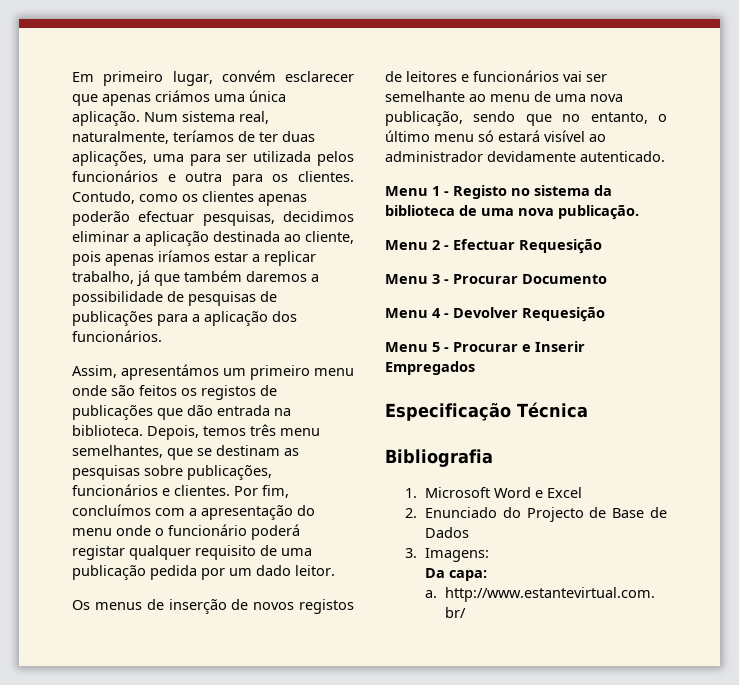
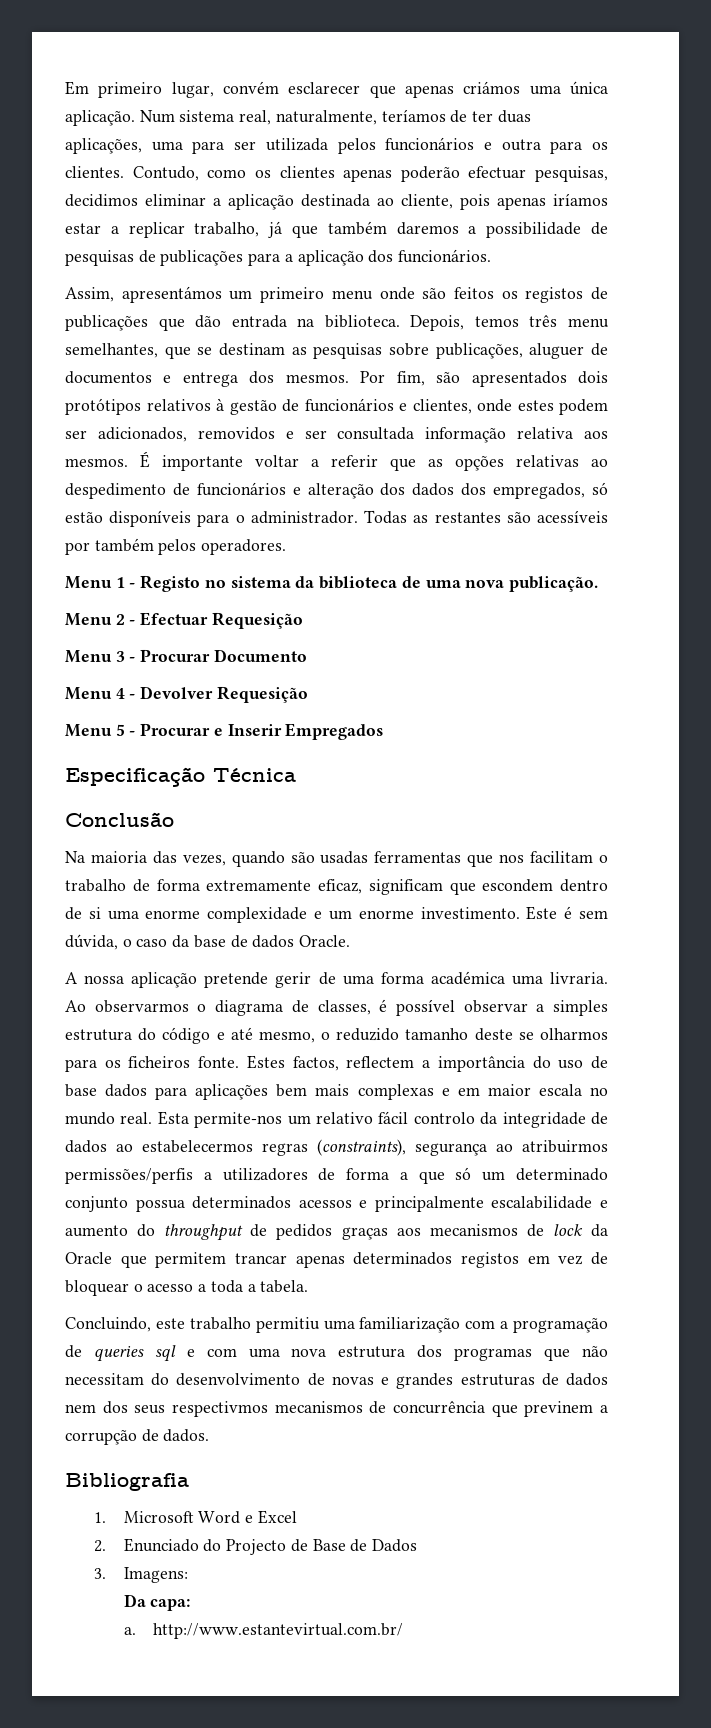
- Depois, temos três menu semelhantes, que se destinam as pesquisas sobre publicações, funcionários e clientes. Por fim, concluímos com a apresentação do menu onde o funcionário poderá registar qualquer requisito de uma publicação pedida por um dado leitor.
- Os menus de inserção de novos registos de leitores e funcionários vai ser semelhante ao menu de uma nova publicação, sendo que no entanto, o último menu só estará visível ao administrador devidamente autenticado.
+ Depois, temos três menu semelhantes, que se destinam as pesquisas sobre publicações, aluguer de documentos e entrega dos mesmos. Por fim, são apresentados dois protótipos relativos à gestão de funcionários e clientes, onde estes podem ser adicionados, removidos e ser consultada informação relativa aos mesmos. É importante voltar a referir que as opções relativas ao despedimento de funcionários e alteração dos dados dos empregados, só estão disponíveis para o administrador. Todas as restantes são acessíveis por também pelos operadores.
+ Conclusão
+ Na maioria das vezes, quando são usadas ferramentas que nos facilitam o trabalho de forma extremamente eficaz, significam que escondem dentro de si uma enorme complexidade e um enorme investimento. Este é sem dúvida, o caso da base de dados Oracle.
+ A nossa aplicação pretende gerir de uma forma académica uma livraria. Ao observarmos o diagrama de classes, é possível observar a simples estrutura do código e até mesmo, o reduzido tamanho deste se olharmos para os ficheiros fonte. Estes factos, reflectem a importância do uso de base dados para aplicações bem mais complexas e em maior escala no mundo real. Esta permite-nos um relativo fácil controlo da integridade de dados ao estabelecermos regras (constraints), segurança ao atribuirmos permissões/perfis a utilizadores de forma a que só um determinado conjunto possua determinados acessos e principalmente escalabilidade e aumento do throughput de pedidos graças aos mecanismos de lock da Oracle que permitem trancar apenas determinados registos em vez de bloquear o acesso a toda a tabela.
+ Concluindo, este trabalho permitiu uma familiarização com a programação de queries sql e com uma nova estrutura dos programas que não necessitam do desenvolvimento de novas e grandes estruturas de dados nem dos seus respectivmos mecanismos de concurrência que previnem a corrupção de dados.

